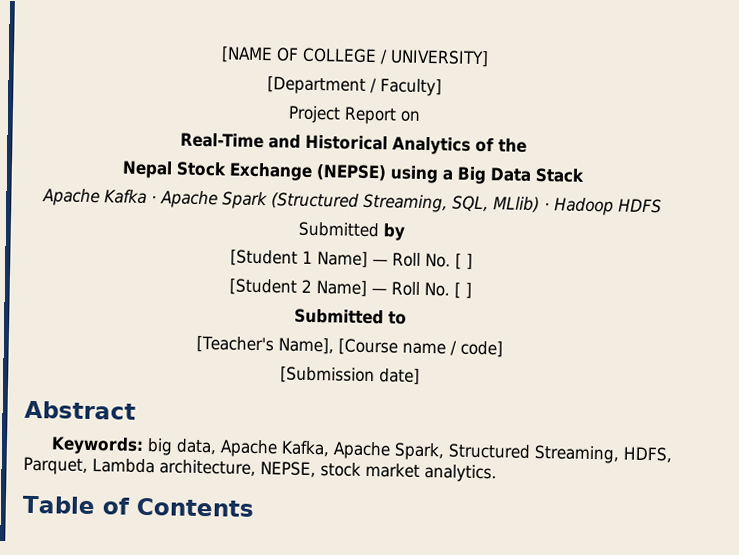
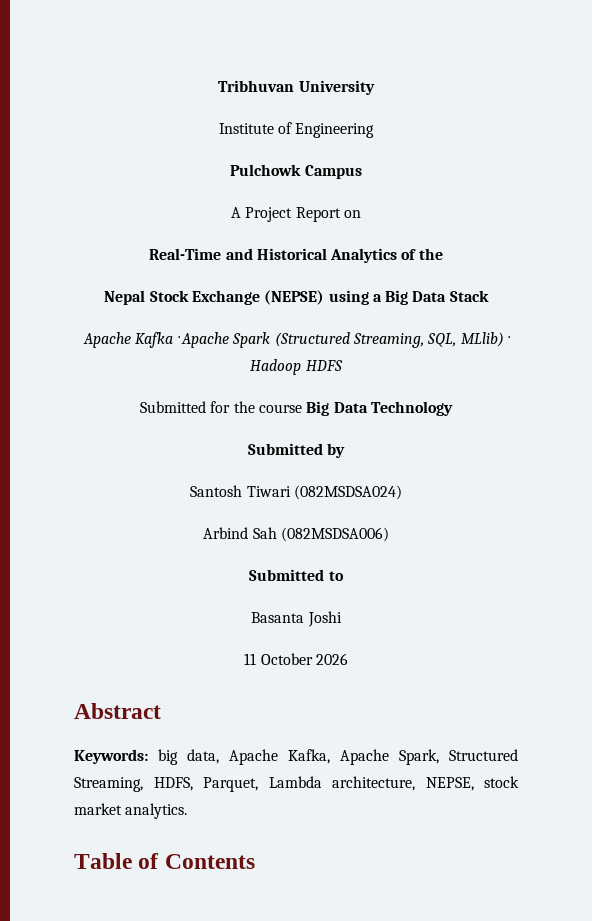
- [NAME OF COLLEGE / UNIVERSITY]
- [Department / Faculty]
- Project Report on
+ Tribhuvan University
+ Institute of Engineering
+ Pulchowk Campus
+ A Project Report on
+ Submitted for the course Big Data Technology
  Submitted by
- [Student 1 Name] — Roll No. [ ]
- [Student 2 Name] — Roll No. [ ]
+ Santosh Tiwari (082MSDSA024)
+ Arbind Sah (082MSDSA006)
  Submitted to
- [Teacher's Name], [Course name / code]
- [Submission date]
+ Basanta Joshi
+ 11 October 2026

